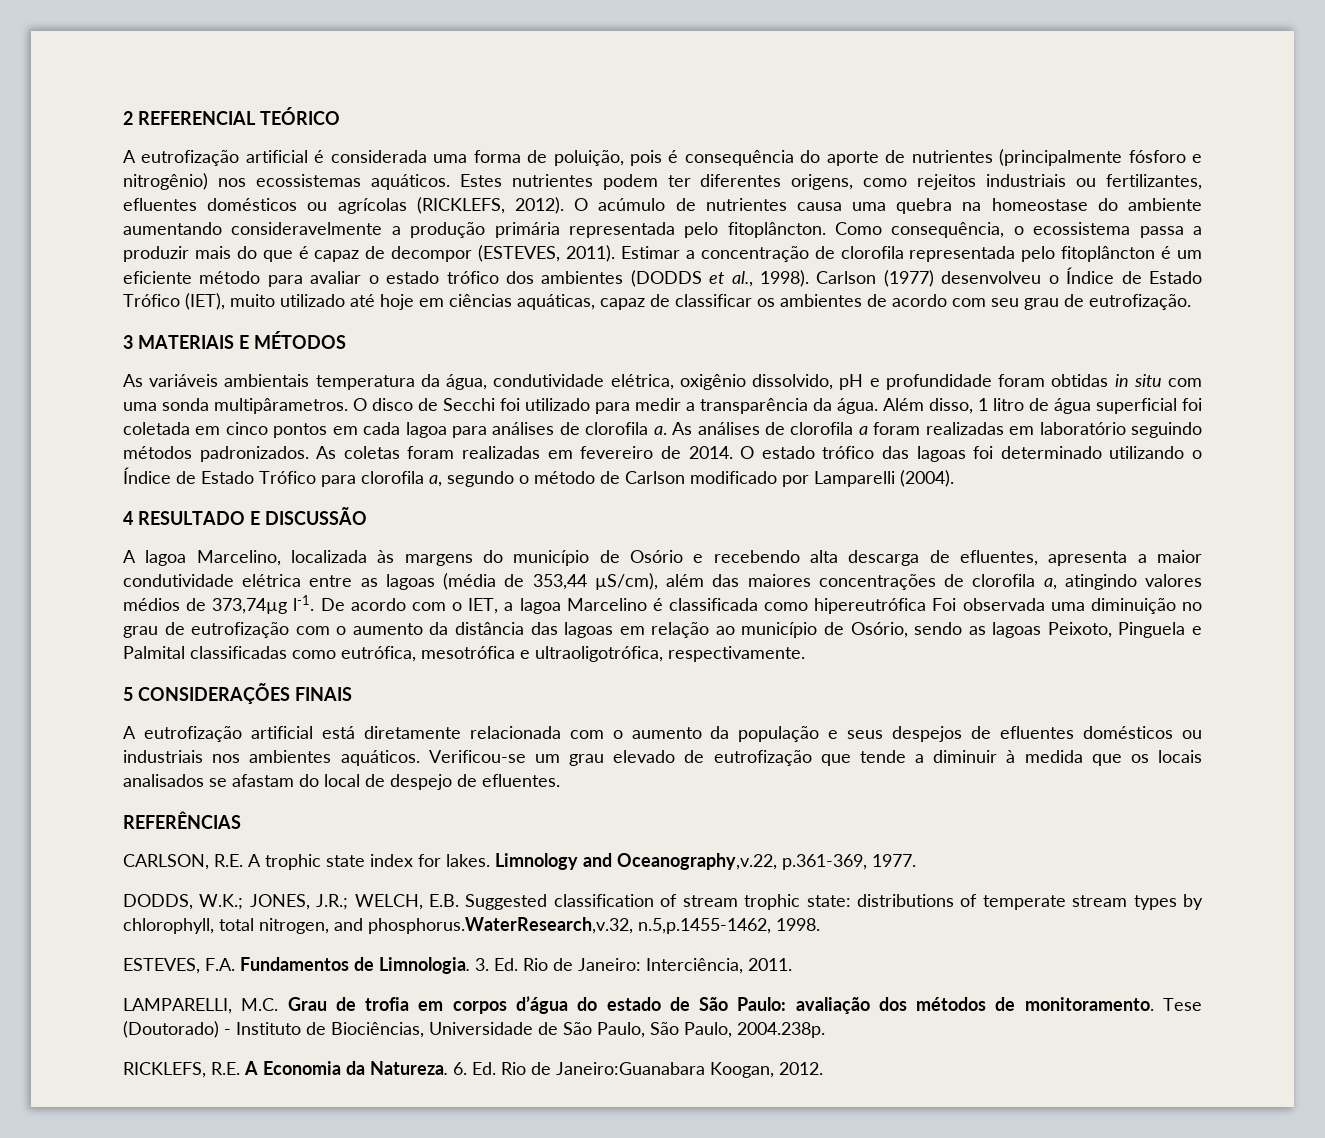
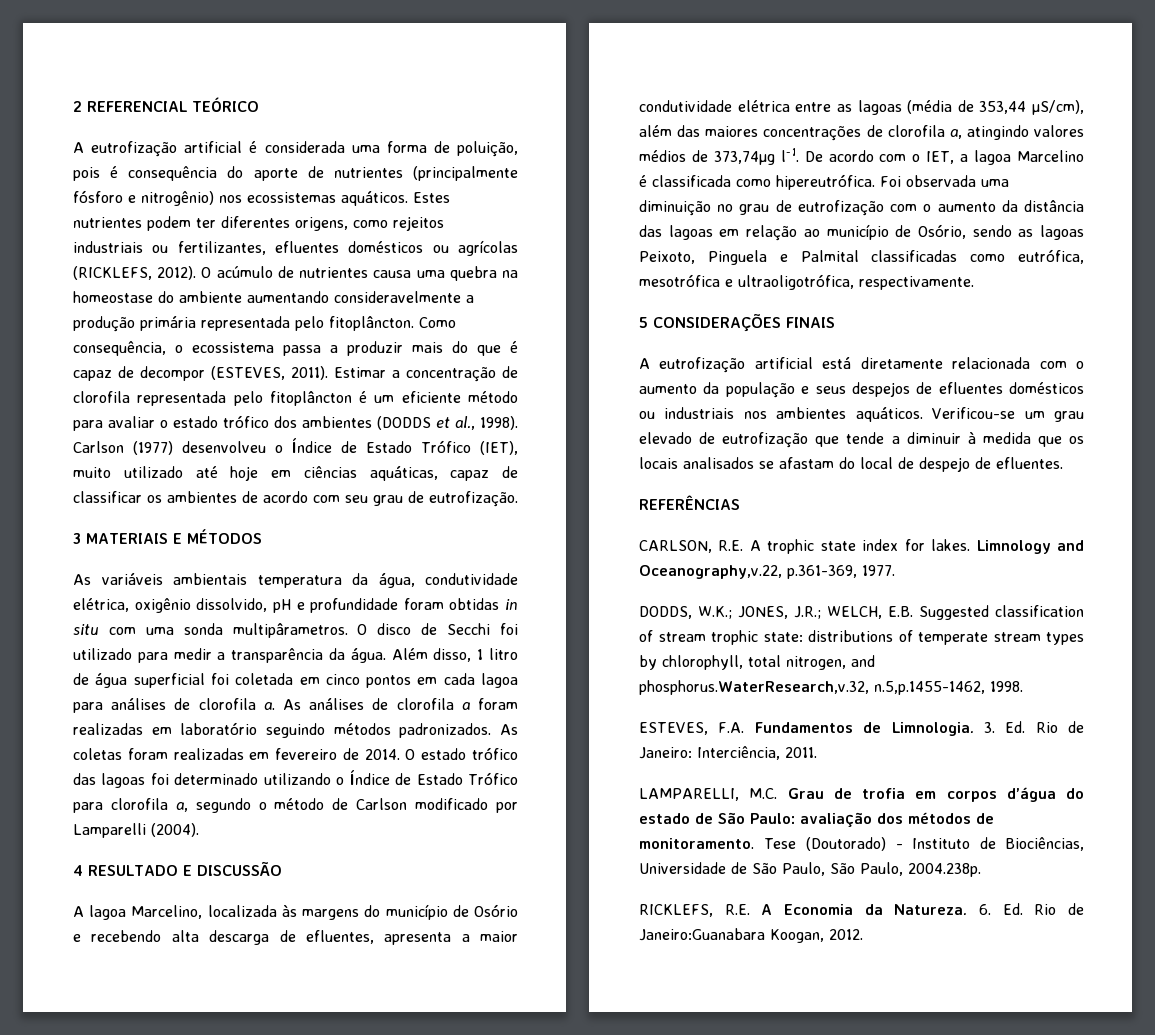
- De acordo com o IET, a lagoa Marcelino é classificada como hipereutrófica Foi observada uma diminuição no grau de eutrofização com o aumento da distância das lagoas em relação ao município de Osório, sendo as lagoas Peixoto, Pinguela e Palmital classificadas como eutrófica, mesotrófica e ultraoligotrófica, respectivamente.
+ De acordo com o IET, a lagoa Marcelino é classificada como hipereutrófica. Foi observada uma diminuição no grau de eutrofização com o aumento da distância das lagoas em relação ao município de Osório, sendo as lagoas Peixoto, Pinguela e Palmital classificadas como eutrófica, mesotrófica e ultraoligotrófica, respectivamente.

